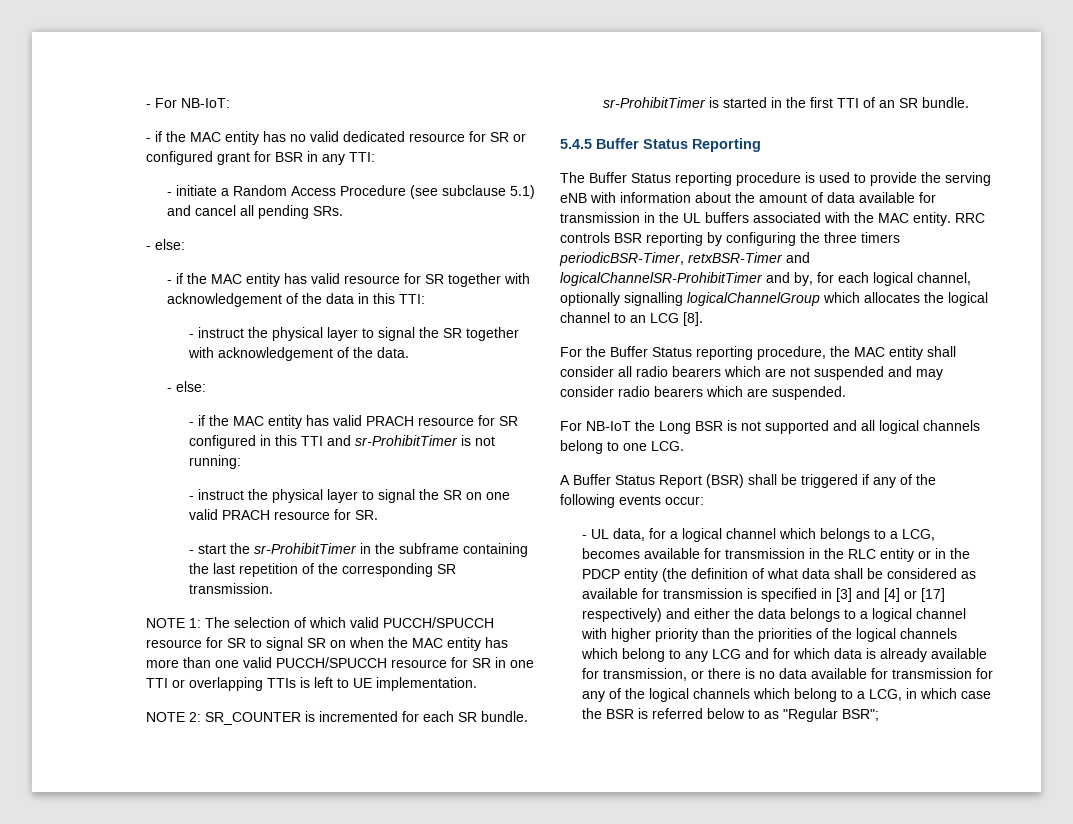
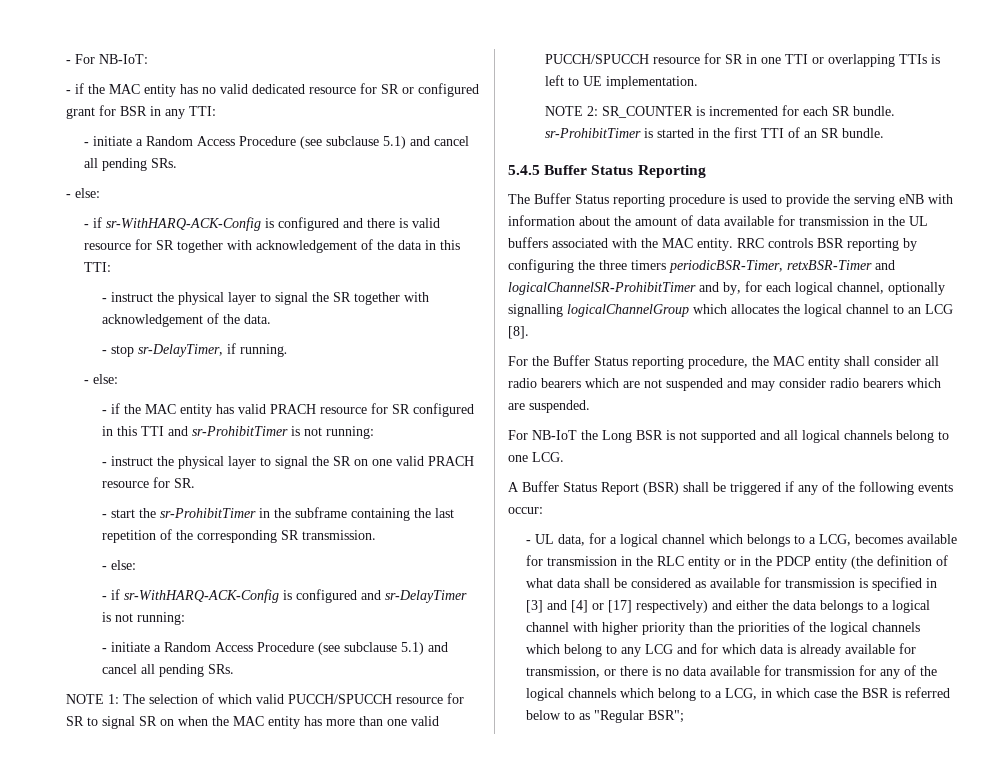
- - if the MAC entity has valid resource for SR together with acknowledgement of the data in this TTI:
+ - if sr-WithHARQ-ACK-Config is configured and there is valid resource for SR together with acknowledgement of the data in this TTI:
+ - stop sr-DelayTimer, if running.
  - start the sr-ProhibitTimer in the subframe containing the last repetition of the corresponding SR transmission.
+ - else:
+ - if sr-WithHARQ-ACK-Config is configured and sr-DelayTimer is not running:
+ - initiate a Random Access Procedure (see subclause 5.1) and cancel all pending SRs.

